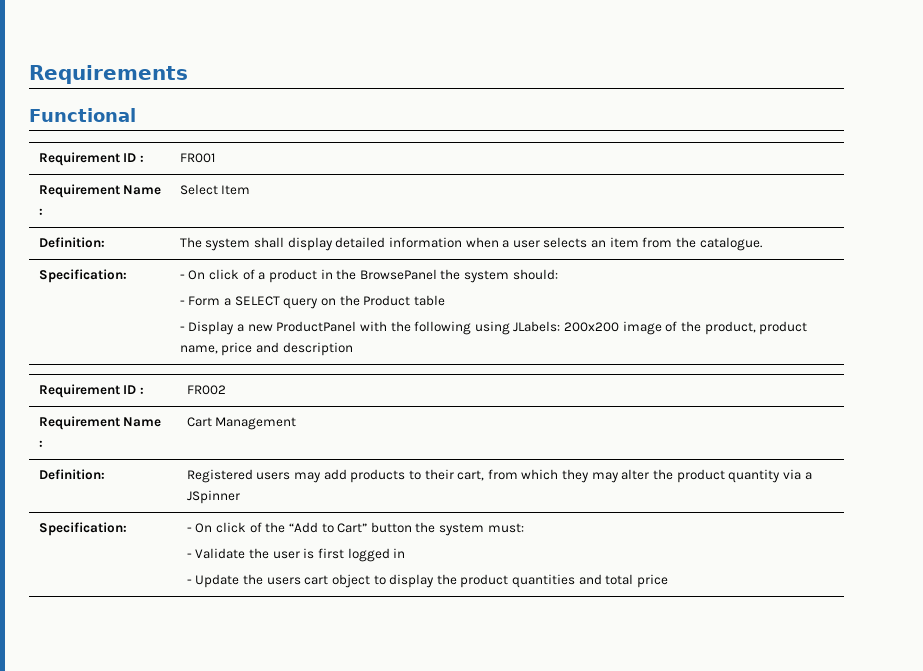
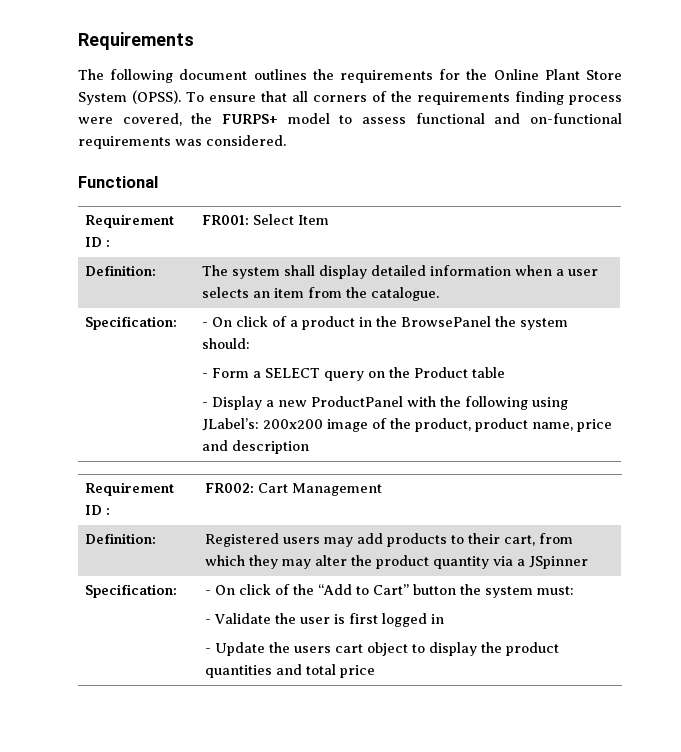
+ The following document outlines the requirements for the Online Plant Store System (OPSS). To ensure that all corners of the requirements finding process were covered, the FURPS+ model to assess functional and on-functional requirements was considered.
- Requirement ID : | FR001
- Requirement Name : | Select Item
+ Requirement ID : | FR001: Select Item
- - Display a new ProductPanel with the following using JLabels: 200x200 image of the product, product name, price and description
+ - Display a new ProductPanel with the following using JLabel’s: 200x200 image of the product, product name, price and description
- Requirement ID : | FR002
- Requirement Name : | Cart Management
+ Requirement ID : | FR002: Cart Management

